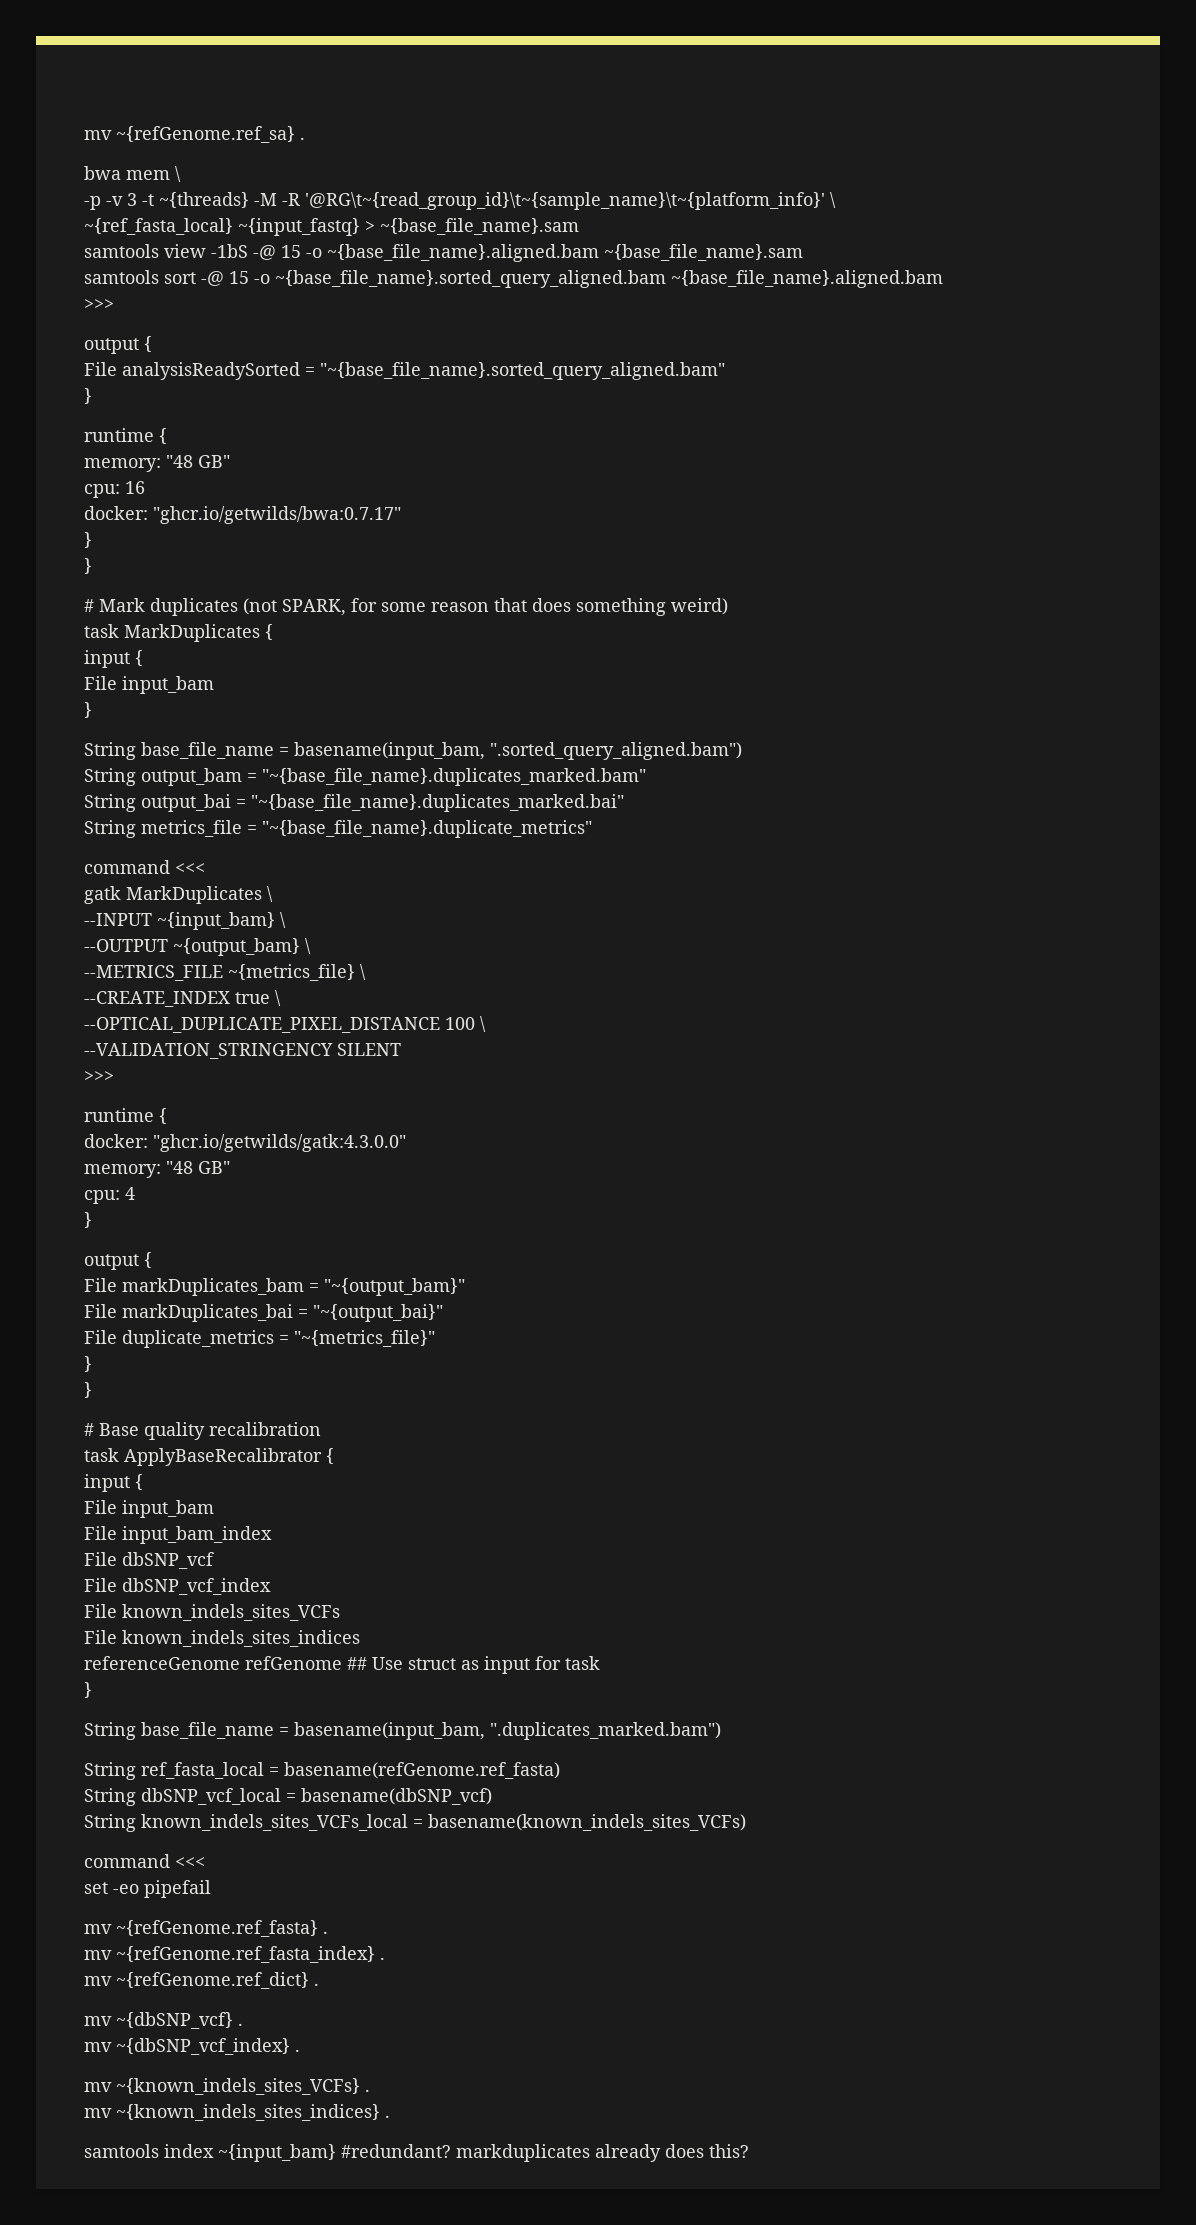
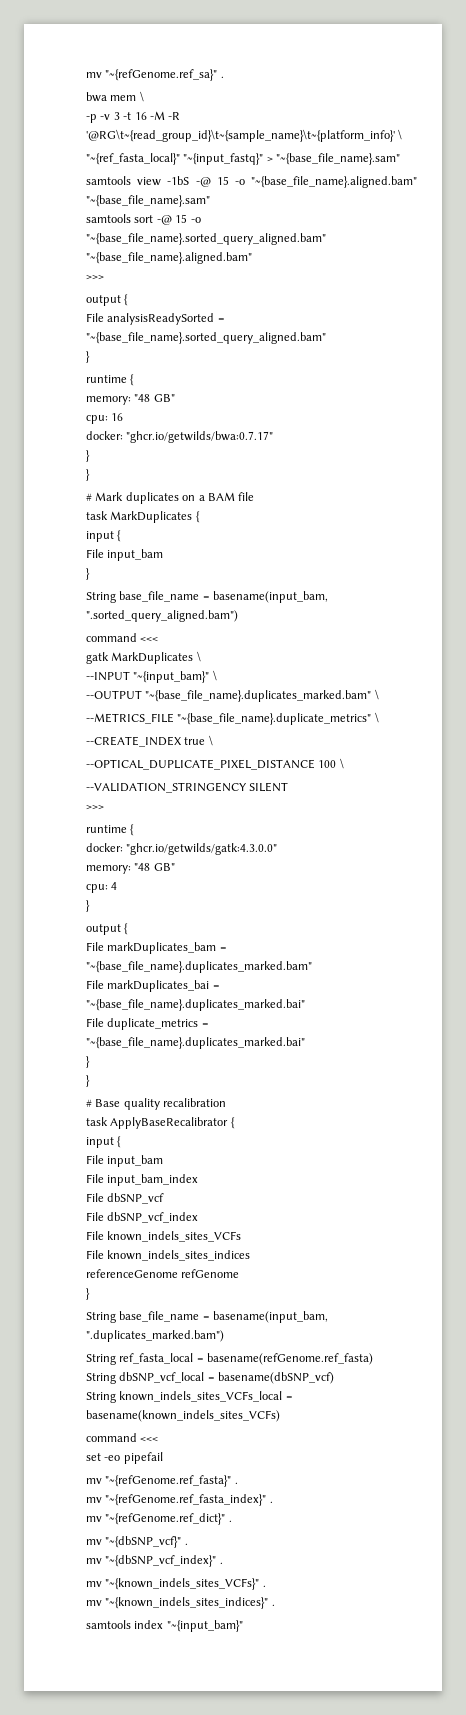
- mv ~{refGenome.ref_sa} .
+ mv "~{refGenome.ref_sa}" .
- -p -v 3 -t ~{threads} -M -R '@RG\t~{read_group_id}\t~{sample_name}\t~{platform_info}' \
+ -p -v 3 -t 16 -M -R '@RG\t~{read_group_id}\t~{sample_name}\t~{platform_info}' \
- ~{ref_fasta_local} ~{input_fastq} > ~{base_file_name}.sam
+ "~{ref_fasta_local}" "~{input_fastq}" > "~{base_file_name}.sam"
- samtools view -1bS -@ 15 -o ~{base_file_name}.aligned.bam ~{base_file_name}.sam
+ samtools view -1bS -@ 15 -o "~{base_file_name}.aligned.bam" "~{base_file_name}.sam"
- samtools sort -@ 15 -o ~{base_file_name}.sorted_query_aligned.bam ~{base_file_name}.aligned.bam
+ samtools sort -@ 15 -o "~{base_file_name}.sorted_query_aligned.bam" "~{base_file_name}.aligned.bam"
- # Mark duplicates (not SPARK, for some reason that does something weird)
+ # Mark duplicates on a BAM file
- String output_bam = "~{base_file_name}.duplicates_marked.bam"
- String output_bai = "~{base_file_name}.duplicates_marked.bai"
- String metrics_file = "~{base_file_name}.duplicate_metrics"
- --INPUT ~{input_bam} \
+ --INPUT "~{input_bam}" \
- --OUTPUT ~{output_bam} \
+ --OUTPUT "~{base_file_name}.duplicates_marked.bam" \
- --METRICS_FILE ~{metrics_file} \
+ --METRICS_FILE "~{base_file_name}.duplicate_metrics" \
- File markDuplicates_bam = "~{output_bam}"
+ File markDuplicates_bam = "~{base_file_name}.duplicates_marked.bam"
- File markDuplicates_bai = "~{output_bai}"
+ File markDuplicates_bai = "~{base_file_name}.duplicates_marked.bai"
- File duplicate_metrics = "~{metrics_file}"
+ File duplicate_metrics = "~{base_file_name}.duplicates_marked.bai"
- referenceGenome refGenome ## Use struct as input for task
+ referenceGenome refGenome
- mv ~{refGenome.ref_fasta} .
- mv ~{refGenome.ref_fasta_index} .
- mv ~{refGenome.ref_dict} .
- mv ~{dbSNP_vcf} .
- mv ~{dbSNP_vcf_index} .
- mv ~{known_indels_sites_VCFs} .
- mv ~{known_indels_sites_indices} .
+ mv "~{refGenome.ref_fasta}" .
+ mv "~{refGenome.ref_fasta_index}" .
+ mv "~{refGenome.ref_dict}" .
+ mv "~{dbSNP_vcf}" .
+ mv "~{dbSNP_vcf_index}" .
+ mv "~{known_indels_sites_VCFs}" .
+ mv "~{known_indels_sites_indices}" .
- samtools index ~{input_bam} #redundant? markduplicates already does this?
+ samtools index "~{input_bam}"

